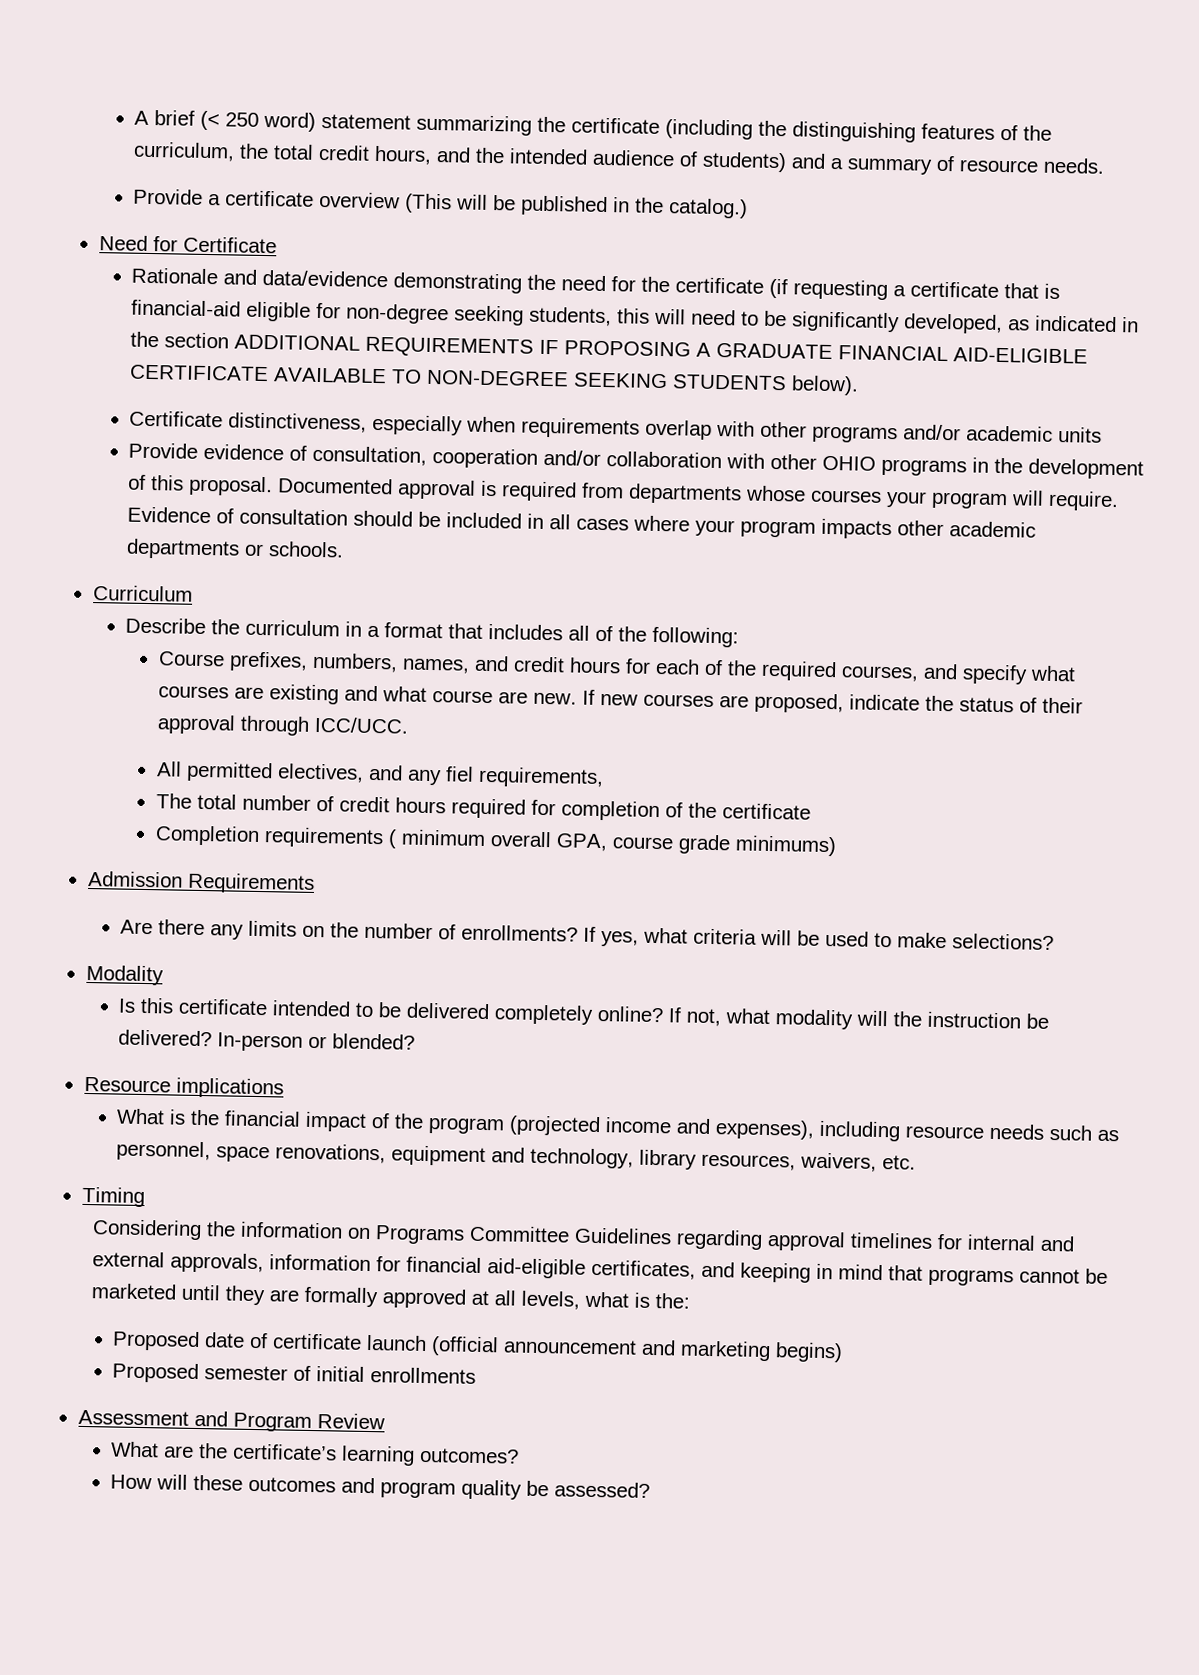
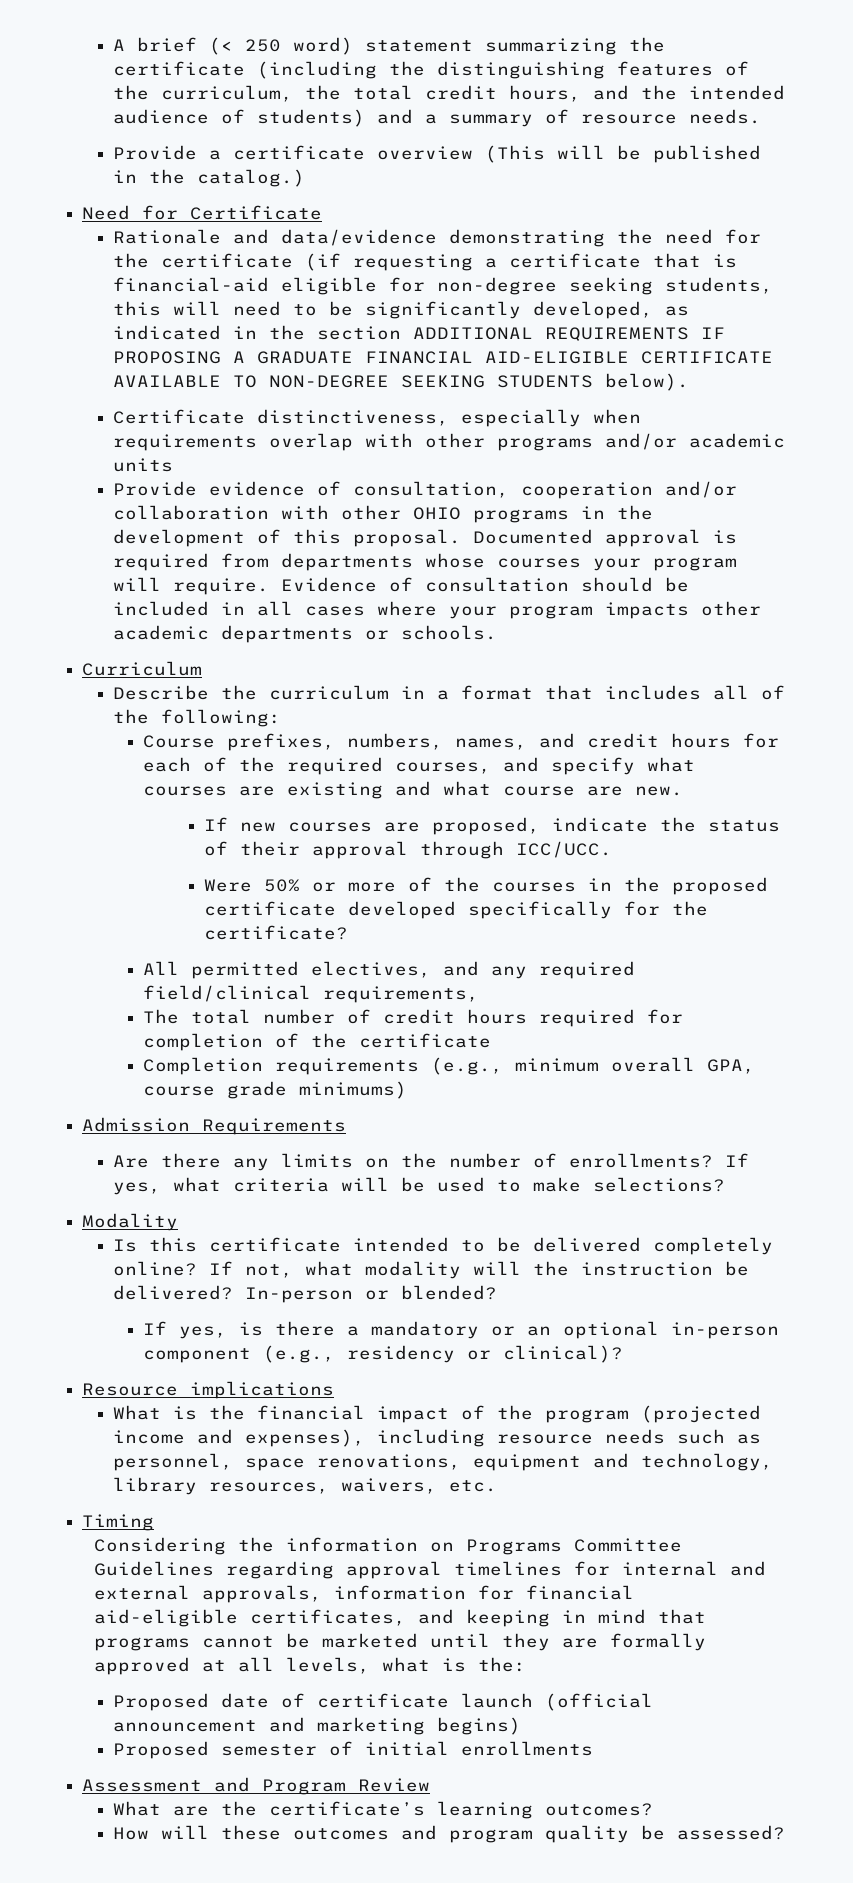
- Course prefixes, numbers, names, and credit hours for each of the required courses, and specify what courses are existing and what course are new. If new courses are proposed, indicate the status of their approval through ICC/UCC.
+ Course prefixes, numbers, names, and credit hours for each of the required courses, and specify what courses are existing and what course are new.
+ If new courses are proposed, indicate the status of their approval through ICC/UCC.
+ Were 50% or more of the courses in the proposed certificate developed specifically for the certificate?
- All permitted electives, and any fiel requirements,
+ All permitted electives, and any required field/clinical requirements,
- Completion requirements ( minimum overall GPA, course grade minimums)
+ Completion requirements (e.g., minimum overall GPA, course grade minimums)
+ If yes, is there a mandatory or an optional in-person component (e.g., residency or clinical)?

